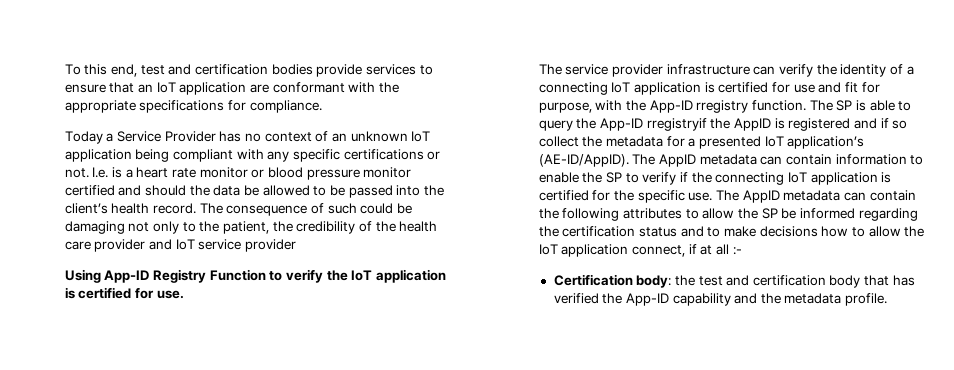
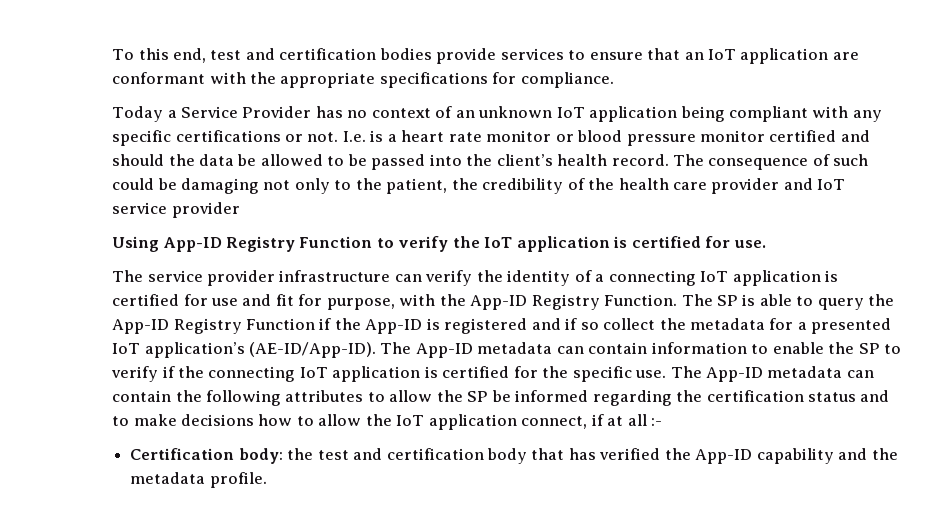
- The service provider infrastructure can verify the identity of a connecting IoT application is certified for use and fit for purpose, with the App-ID rregistry function.
+ The service provider infrastructure can verify the identity of a connecting IoT application is certified for use and fit for purpose, with the App-ID Registry Function.
- The SP is able to query the App-ID rregistryif the AppID is registered and if so collect the metadata for a presented IoT application’s (AE-ID/AppID). The AppID metadata can contain information to enable the SP to verify if the connecting IoT application is certified for the specific use.
+ The SP is able to query the App-ID Registry Function if the App-ID is registered and if so collect the metadata for a presented IoT application’s (AE-ID/App-ID). The App-ID metadata can contain information to enable the SP to verify if the connecting IoT application is certified for the specific use.
- The AppID metadata can contain the following attributes to allow the SP be informed regarding the certification status and to make decisions how to allow the IoT application connect, if at all :-
+ The App-ID metadata can contain the following attributes to allow the SP be informed regarding the certification status and to make decisions how to allow the IoT application connect, if at all :-

